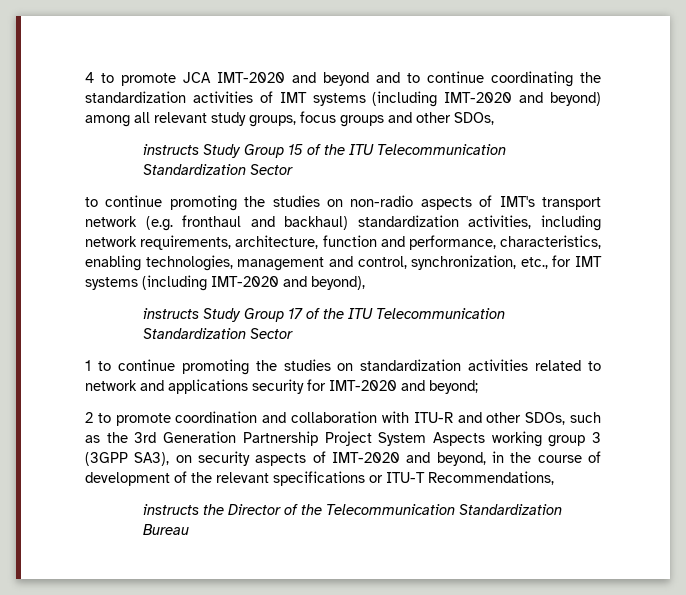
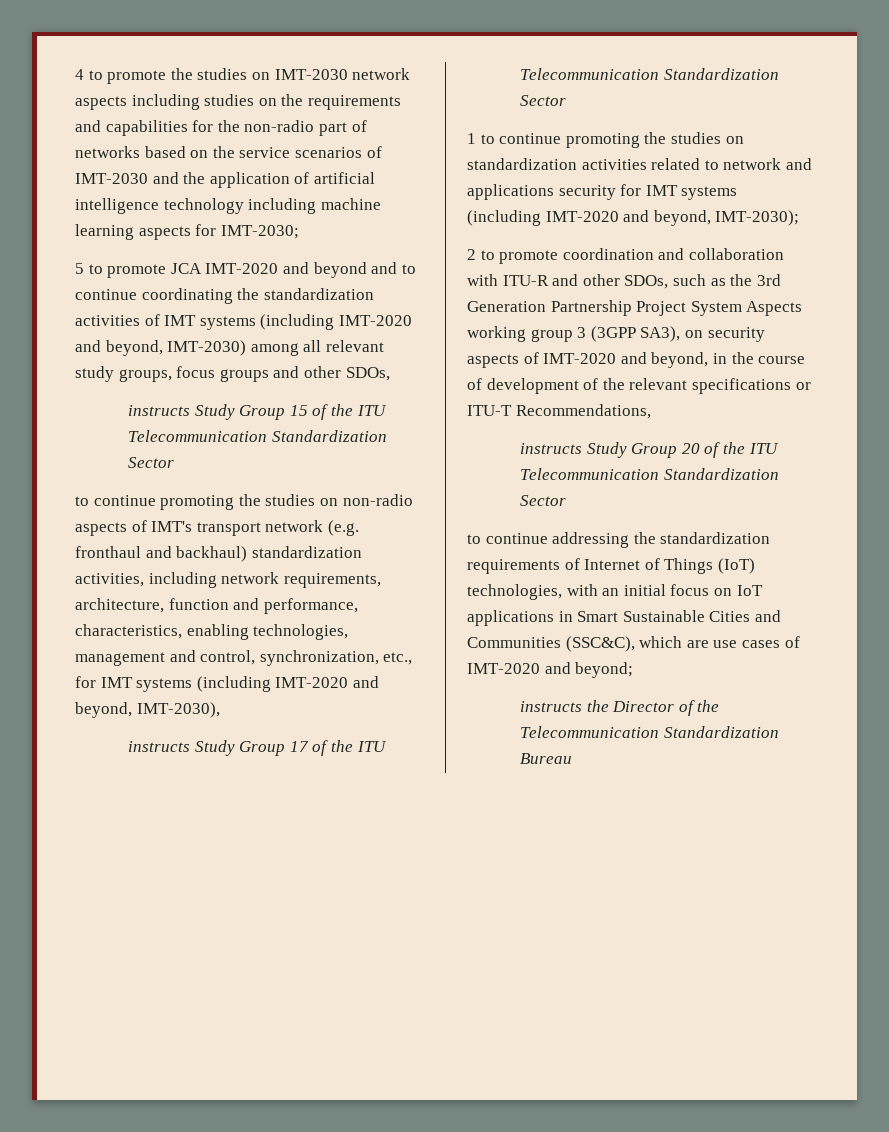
- 4 to promote JCA IMT-2020 and beyond and to continue coordinating the standardization activities of IMT systems (including IMT-2020 and beyond) among all relevant study groups, focus groups and other SDOs,
+ 4 to promote the studies on IMT-2030 network aspects including studies on the requirements and capabilities for the non-radio part of networks based on the service scenarios of IMT-2030 and the application of artificial intelligence technology including machine learning aspects for IMT-2030;
+ 5 to promote JCA IMT-2020 and beyond and to continue coordinating the standardization activities of IMT systems (including IMT-2020 and beyond, IMT-2030) among all relevant study groups, focus groups and other SDOs,
- to continue promoting the studies on non-radio aspects of IMT's transport network (e.g. fronthaul and backhaul) standardization activities, including network requirements, architecture, function and performance, characteristics, enabling technologies, management and control, synchronization, etc., for IMT systems (including IMT-2020 and beyond),
+ to continue promoting the studies on non-radio aspects of IMT's transport network (e.g. fronthaul and backhaul) standardization activities, including network requirements, architecture, function and performance, characteristics, enabling technologies, management and control, synchronization, etc., for IMT systems (including IMT-2020 and beyond, IMT-2030),
- 1 to continue promoting the studies on standardization activities related to network and applications security for IMT-2020 and beyond;
+ 1 to continue promoting the studies on standardization activities related to network and applications security for IMT systems (including IMT-2020 and beyond, IMT-2030);
+ instructs Study Group 20 of the ITU Telecommunication Standardization Sector
+ to continue addressing the standardization requirements of Internet of Things (IoT) technologies, with an initial focus on IoT applications in Smart Sustainable Cities and Communities (SSC&C), which are use cases of IMT-2020 and beyond;

